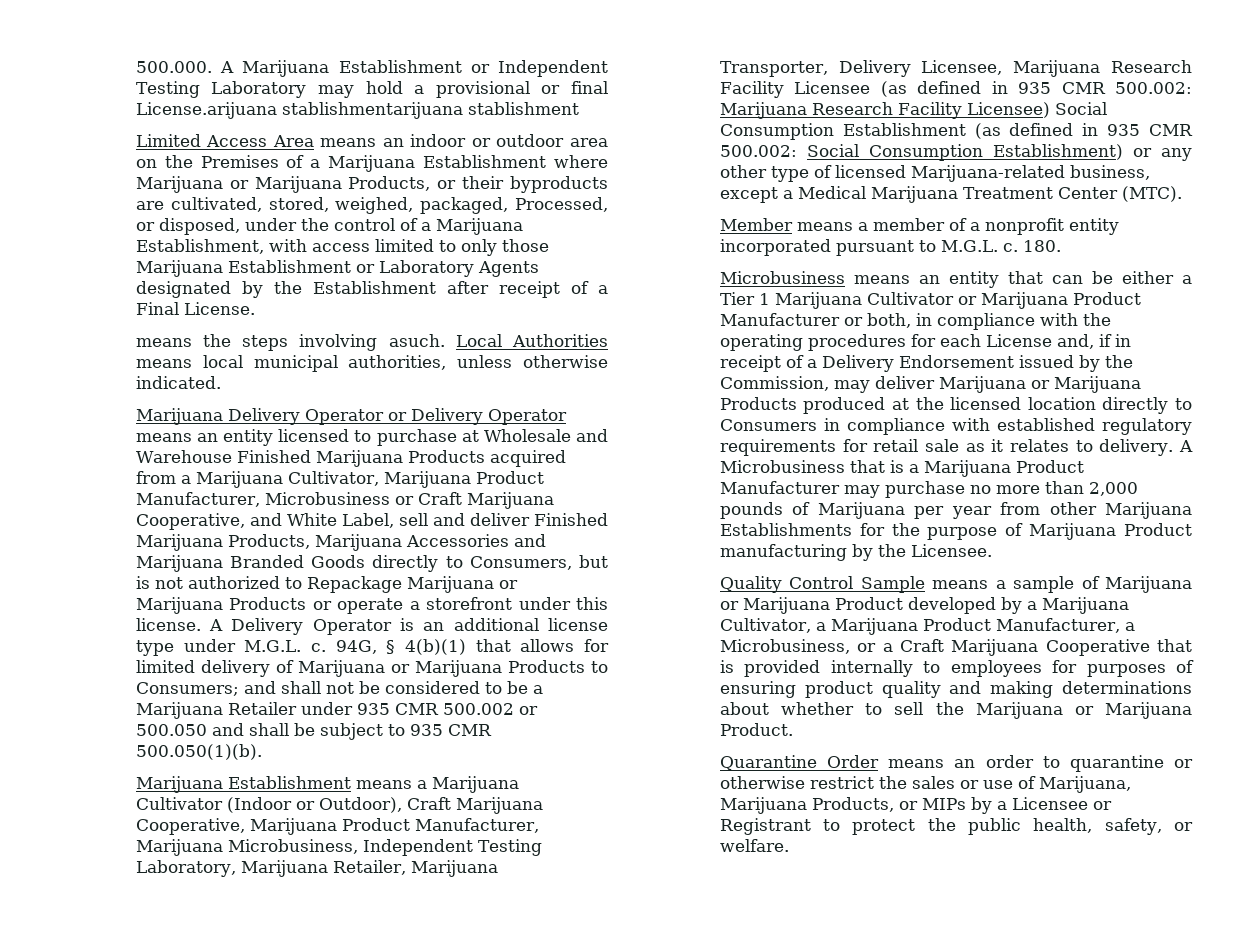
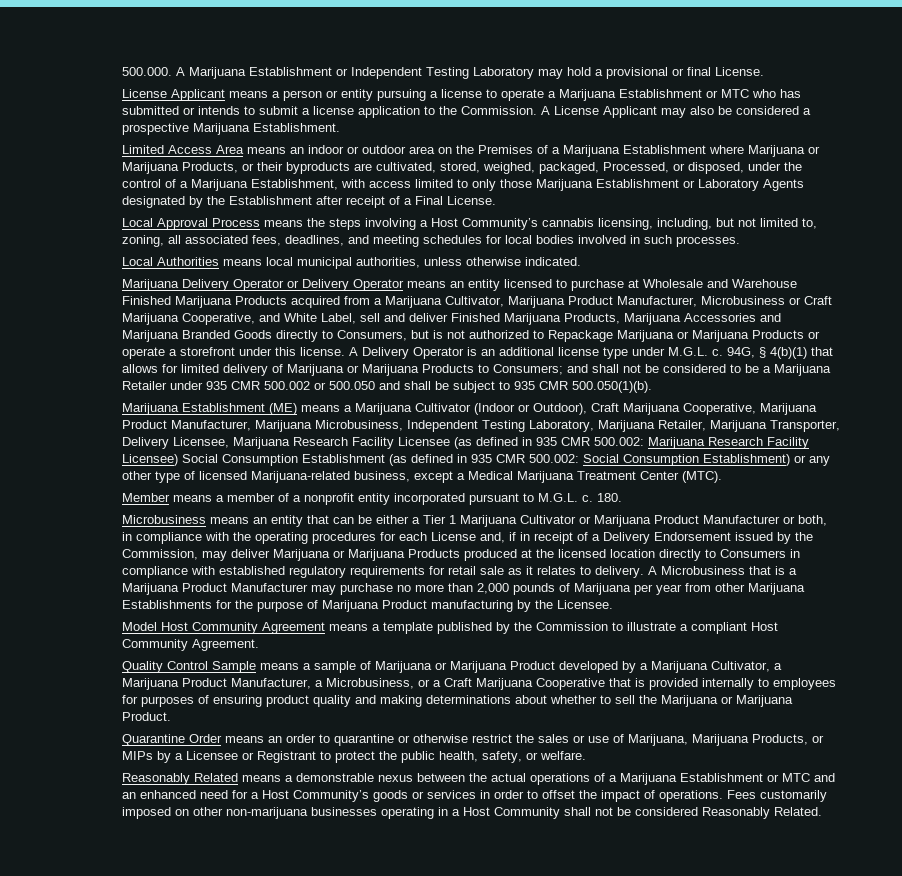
- 500.000. A Marijuana Establishment or Independent Testing Laboratory may hold a provisional or final License.arijuana stablishmentarijuana stablishment
+ 500.000. A Marijuana Establishment or Independent Testing Laboratory may hold a provisional or final License.
+ License Applicant means a person or entity pursuing a license to operate a Marijuana Establishment or MTC who has submitted or intends to submit a license application to the Commission. A License Applicant may also be considered a prospective Marijuana Establishment.
- means the steps involving asuch. Local Authorities means local municipal authorities, unless otherwise indicated.
+ Local Approval Process means the steps involving a Host Community’s cannabis licensing, including, but not limited to, zoning, all associated fees, deadlines, and meeting schedules for local bodies involved in such processes.
+ Local Authorities means local municipal authorities, unless otherwise indicated.
- Marijuana Establishment means a Marijuana Cultivator (Indoor or Outdoor), Craft Marijuana Cooperative, Marijuana Product Manufacturer, Marijuana Microbusiness, Independent Testing Laboratory, Marijuana Retailer, Marijuana Transporter, Delivery Licensee, Marijuana Research Facility Licensee (as defined in 935 CMR 500.002:
+ Marijuana Establishment (ME) means a Marijuana Cultivator (Indoor or Outdoor), Craft Marijuana Cooperative, Marijuana Product Manufacturer, Marijuana Microbusiness, Independent Testing Laboratory, Marijuana Retailer, Marijuana Transporter, Delivery Licensee, Marijuana Research Facility Licensee (as defined in 935 CMR 500.002:
+ Model Host Community Agreement means a template published by the Commission to illustrate a compliant Host Community Agreement.
+ Reasonably Related means a demonstrable nexus between the actual operations of a Marijuana Establishment or MTC and an enhanced need for a Host Community’s goods or services in order to offset the impact of operations. Fees customarily imposed on other non-marijuana businesses operating in a Host Community shall not be considered Reasonably Related.

